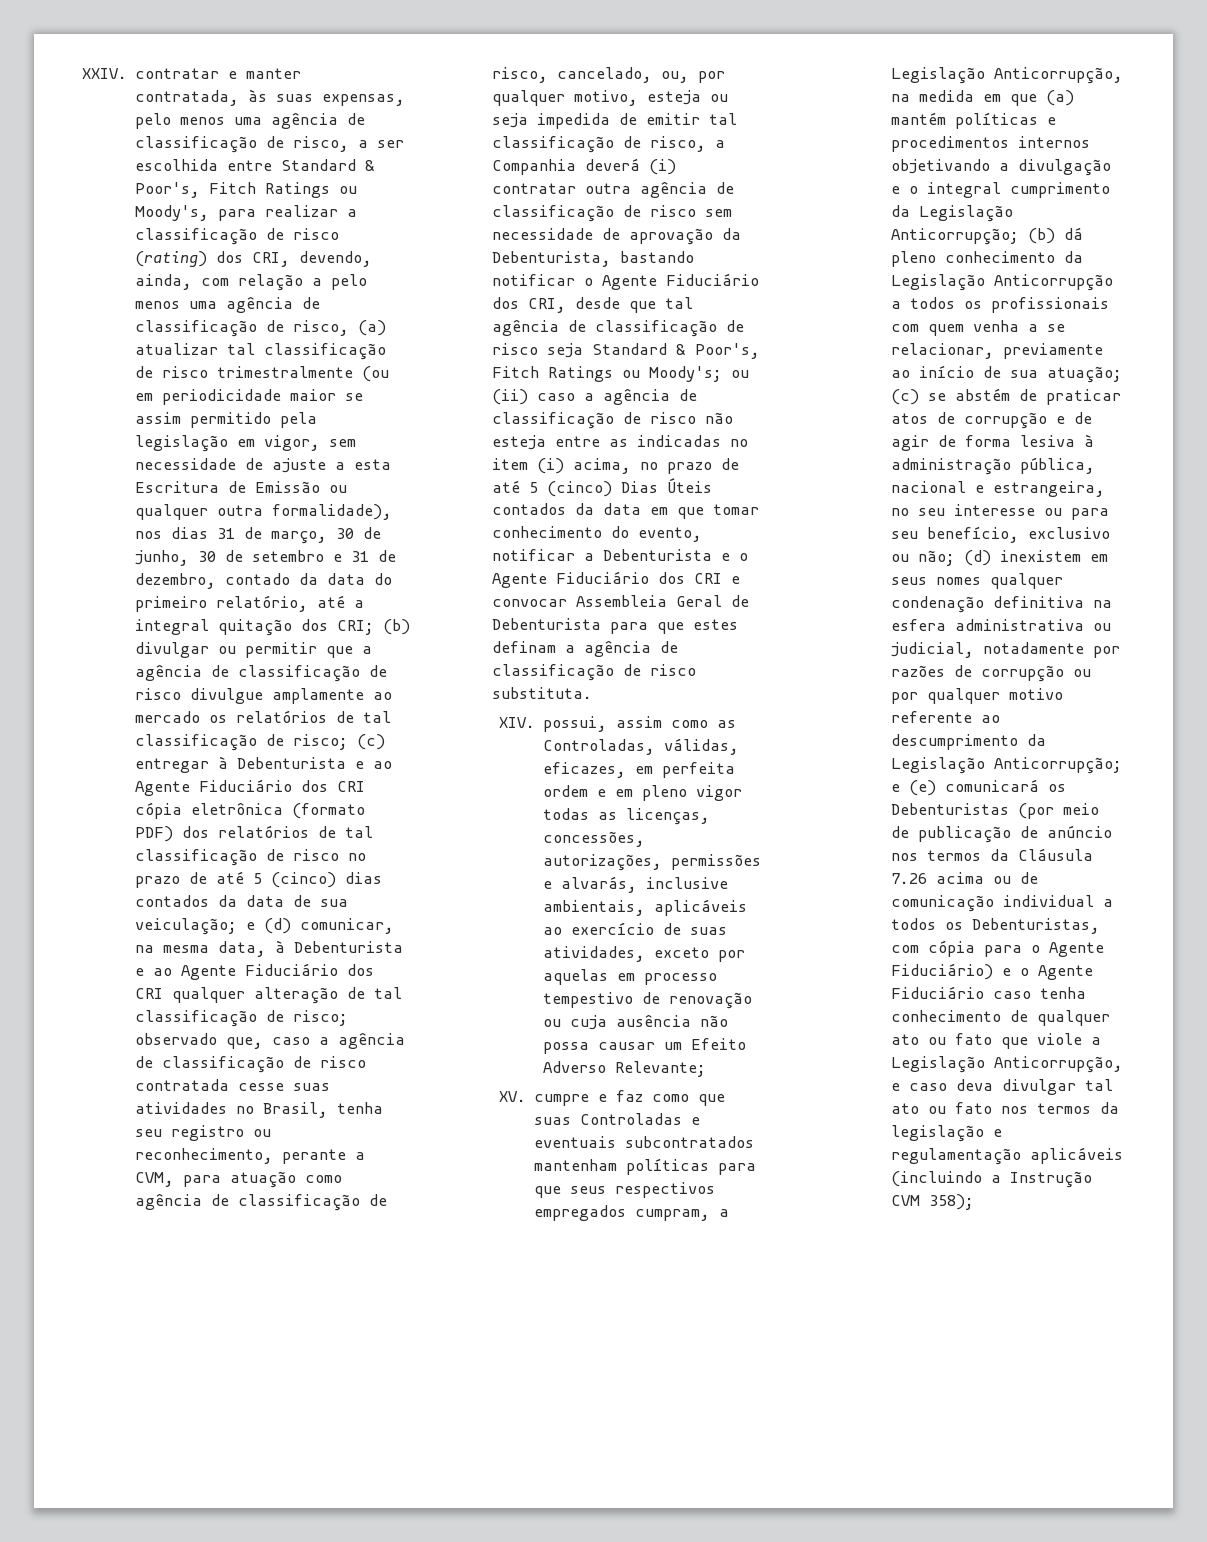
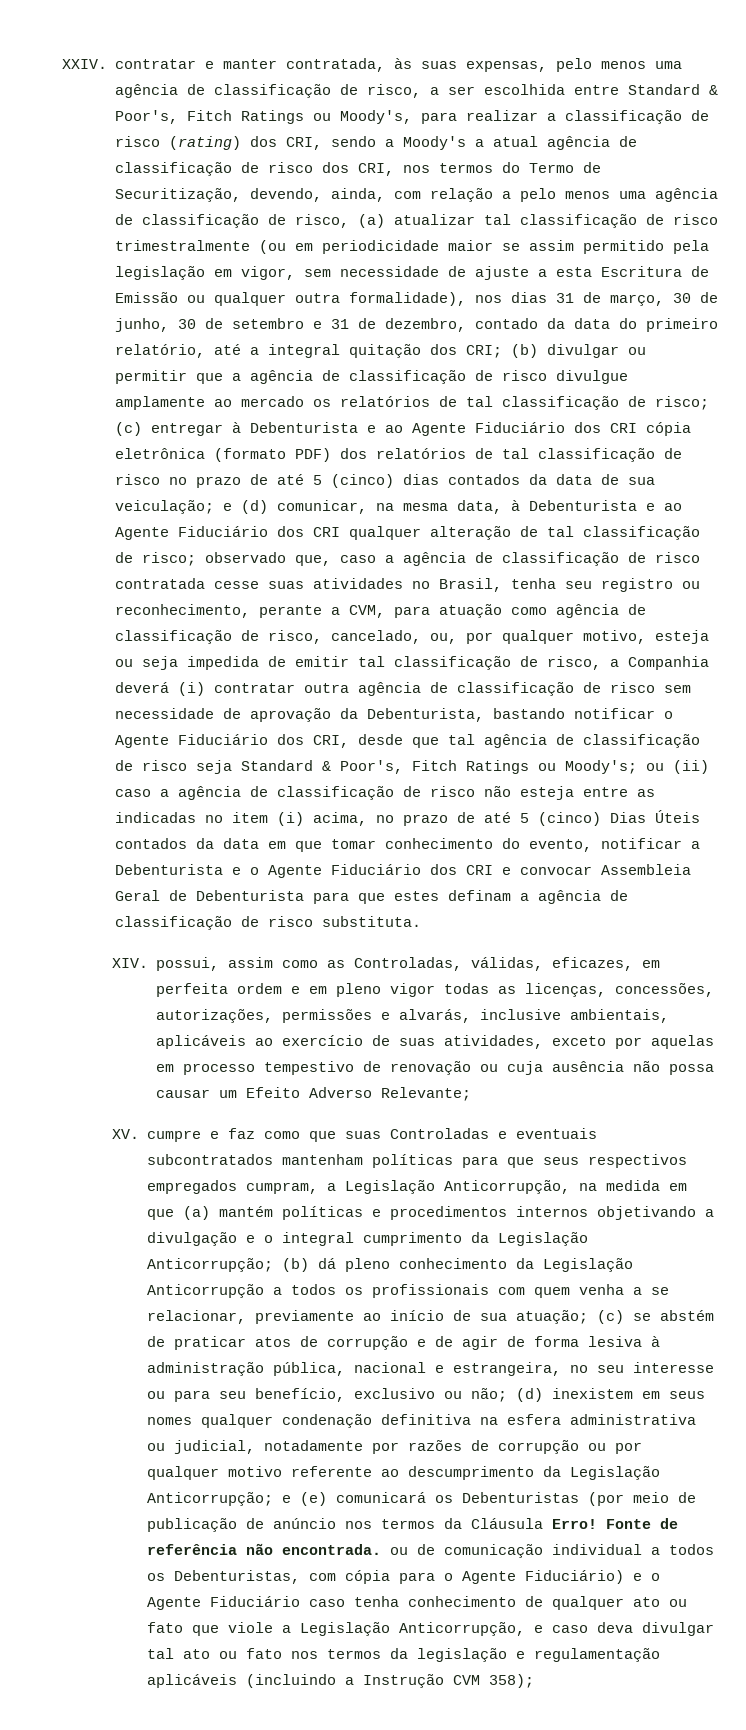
- XXIV. contratar e manter contratada, às suas expensas, pelo menos uma agência de classificação de risco, a ser escolhida entre Standard & Poor's, Fitch Ratings ou Moody's, para realizar a classificação de risco (rating) dos CRI, devendo, ainda, com relação a pelo menos uma agência de classificação de risco, (a) atualizar tal classificação de risco trimestralmente (ou em periodicidade maior se assim permitido pela legislação em vigor, sem necessidade de ajuste a esta Escritura de Emissão ou qualquer outra formalidade), nos dias 31 de março, 30 de junho, 30 de setembro e 31 de dezembro, contado da data do primeiro relatório, até a integral quitação dos CRI;
+ XXIV. contratar e manter contratada, às suas expensas, pelo menos uma agência de classificação de risco, a ser escolhida entre Standard & Poor's, Fitch Ratings ou Moody's, para realizar a classificação de risco (rating) dos CRI, sendo a Moody's a atual agência de classificação de risco dos CRI, nos termos do Termo de Securitização, devendo, ainda, com relação a pelo menos uma agência de classificação de risco, (a) atualizar tal classificação de risco trimestralmente (ou em periodicidade maior se assim permitido pela legislação em vigor, sem necessidade de ajuste a esta Escritura de Emissão ou qualquer outra formalidade), nos dias 31 de março, 30 de junho, 30 de setembro e 31 de dezembro, contado da data do primeiro relatório, até a integral quitação dos CRI;
- e (e) comunicará os Debenturistas (por meio de publicação de anúncio nos termos da Cláusula 7.26 acima ou de comunicação individual a todos os Debenturistas, com cópia para o Agente Fiduciário) e o Agente Fiduciário caso tenha conhecimento de qualquer ato ou fato que viole a Legislação Anticorrupção, e caso deva divulgar tal ato ou fato nos termos da legislação e regulamentação aplicáveis (incluindo a Instrução CVM 358);
+ e (e) comunicará os Debenturistas (por meio de publicação de anúncio nos termos da Cláusula Erro! Fonte de referência não encontrada. ou de comunicação individual a todos os Debenturistas, com cópia para o Agente Fiduciário) e o Agente Fiduciário caso tenha conhecimento de qualquer ato ou fato que viole a Legislação Anticorrupção, e caso deva divulgar tal ato ou fato nos termos da legislação e regulamentação aplicáveis (incluindo a Instrução CVM 358);

